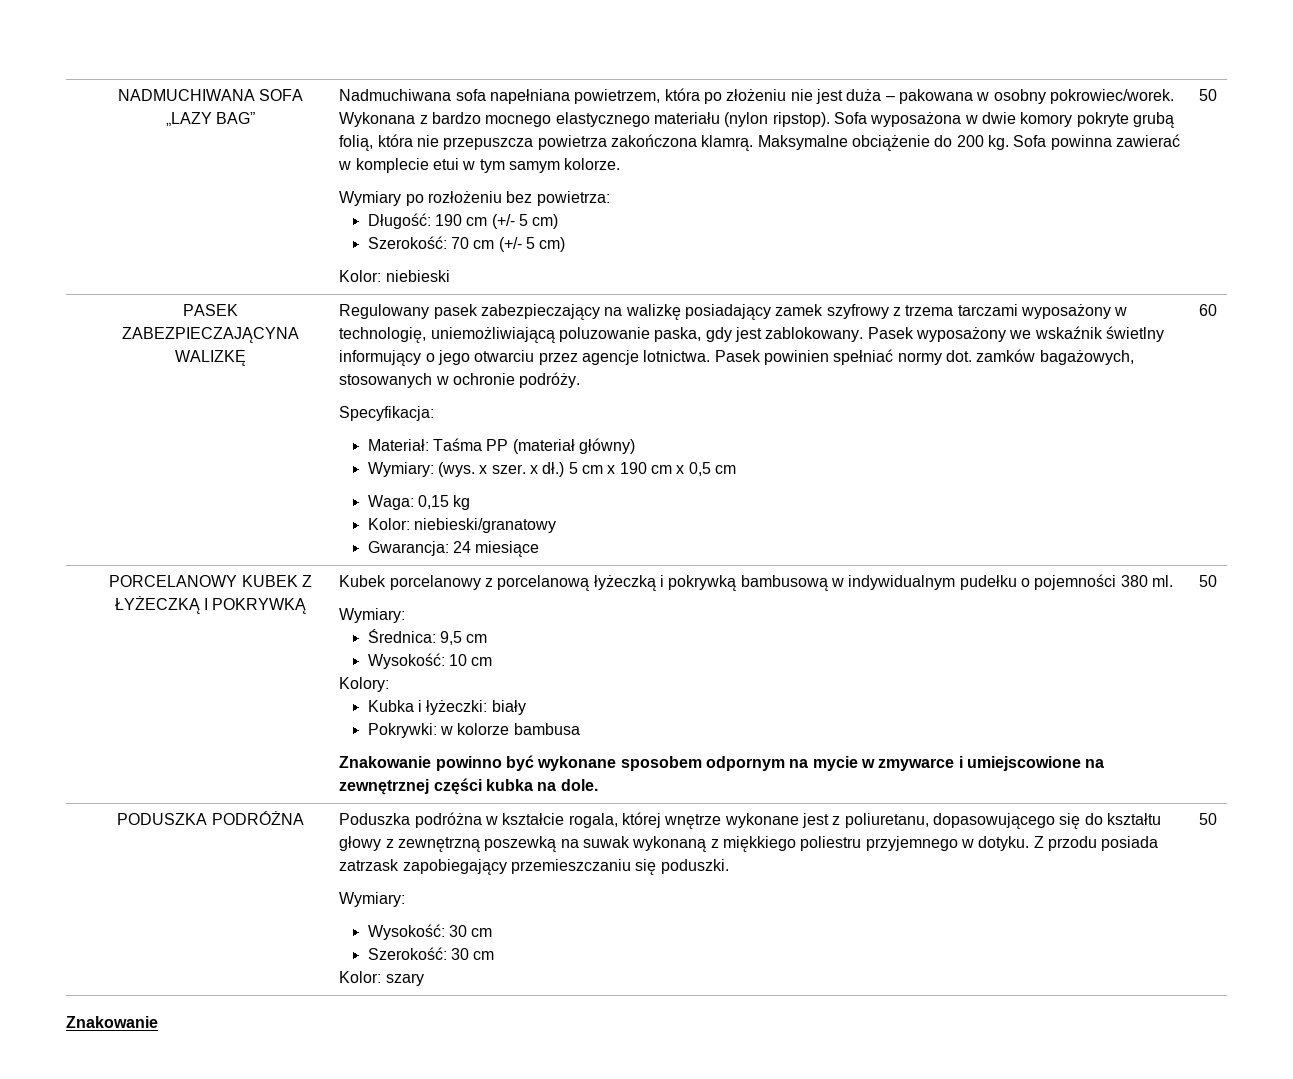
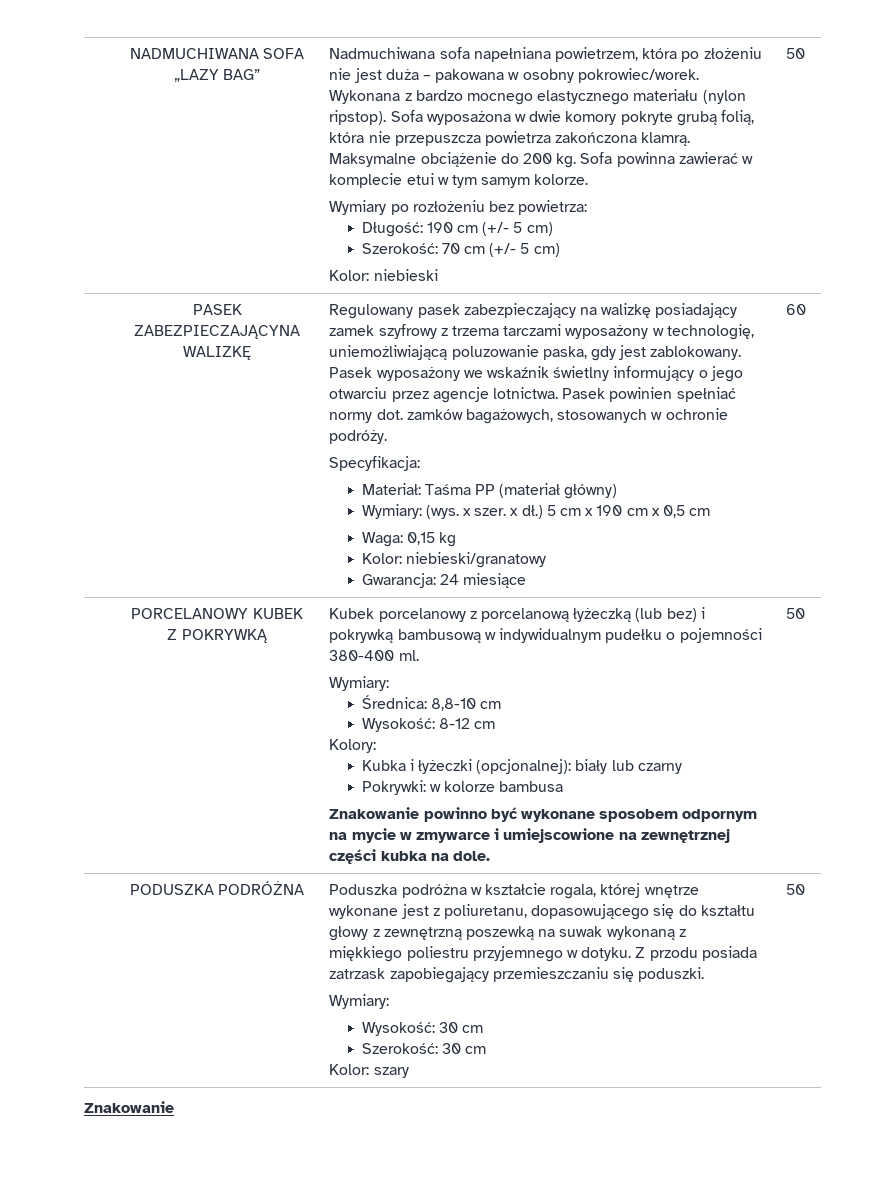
- PORCELANOWY KUBEK Z ŁYŻECZKĄ I POKRYWKĄ
+ PORCELANOWY KUBEK Z POKRYWKĄ
- Kubek porcelanowy z porcelanową łyżeczką i pokrywką bambusową w indywidualnym pudełku o pojemności 380 ml.
+ Kubek porcelanowy z porcelanową łyżeczką (lub bez) i pokrywką bambusową w indywidualnym pudełku o pojemności 380-400 ml.
- Średnica: 9,5 cm
+ Średnica: 8,8-10 cm
- Wysokość: 10 cm
+ Wysokość: 8-12 cm
- Kubka i łyżeczki: biały
+ Kubka i łyżeczki (opcjonalnej): biały lub czarny

